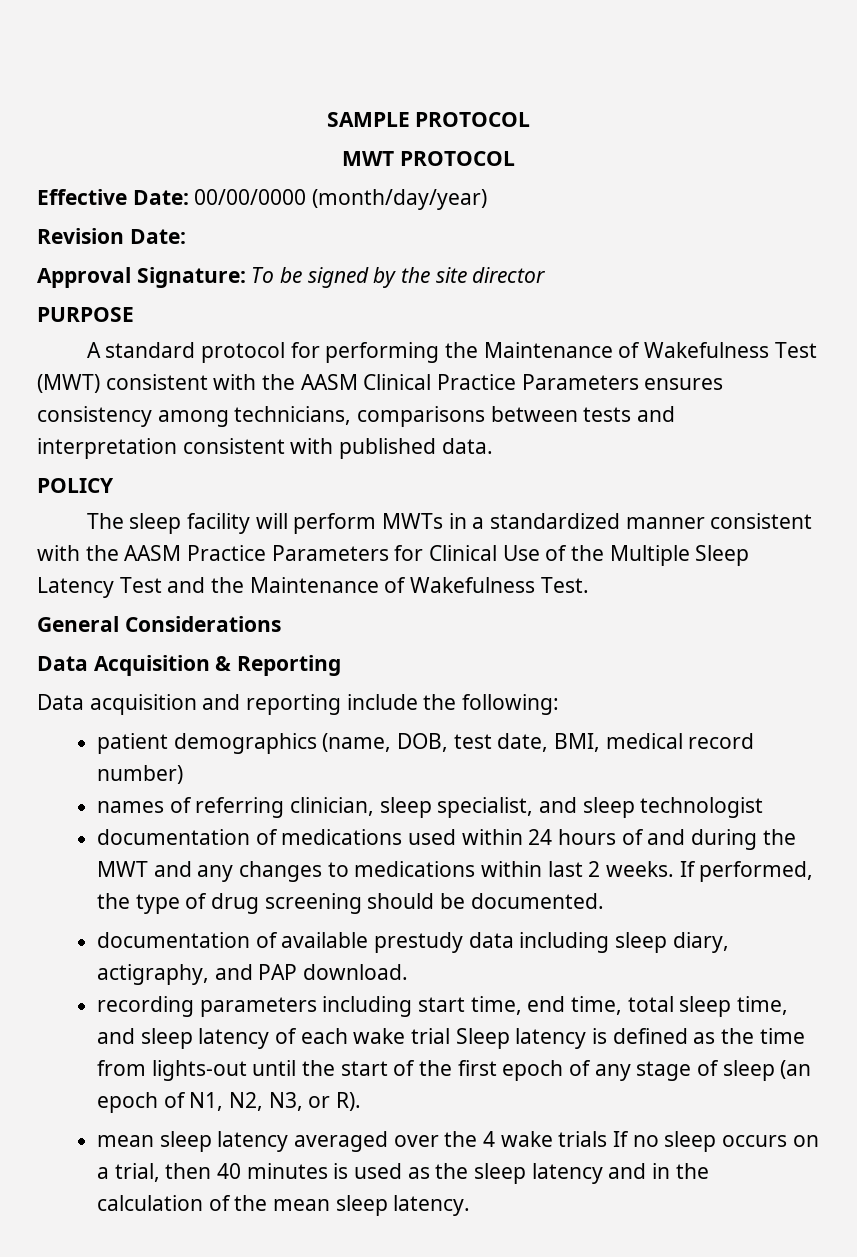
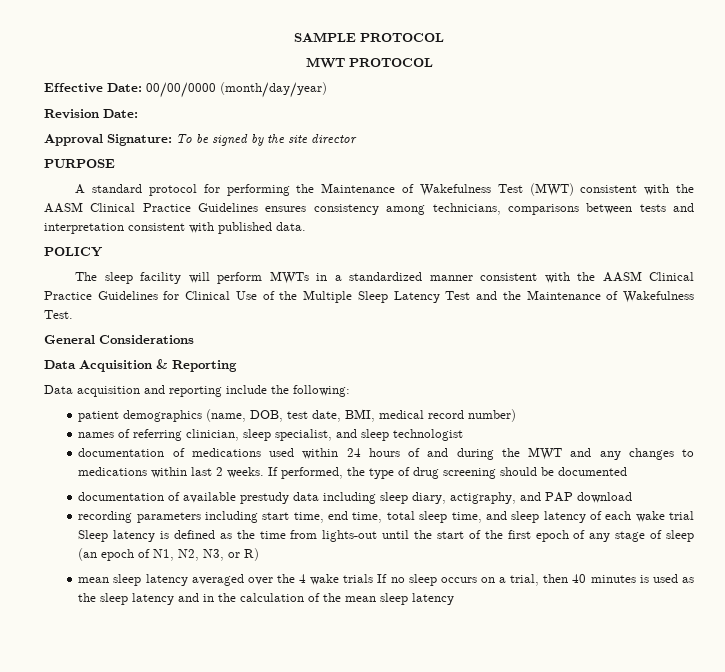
- A standard protocol for performing the Maintenance of Wakefulness Test (MWT) consistent with the AASM Clinical Practice Parameters ensures consistency among technicians, comparisons between tests and interpretation consistent with published data.
+ A standard protocol for performing the Maintenance of Wakefulness Test (MWT) consistent with the AASM Clinical Practice Guidelines ensures consistency among technicians, comparisons between tests and interpretation consistent with published data.
- The sleep facility will perform MWTs in a standardized manner consistent with the AASM Practice Parameters for Clinical Use of the Multiple Sleep Latency Test and the Maintenance of Wakefulness Test.
+ The sleep facility will perform MWTs in a standardized manner consistent with the AASM Clinical Practice Guidelines for Clinical Use of the Multiple Sleep Latency Test and the Maintenance of Wakefulness Test.
- If performed, the type of drug screening should be documented.
+ If performed, the type of drug screening should be documented
- documentation of available prestudy data including sleep diary, actigraphy, and PAP download.
+ documentation of available prestudy data including sleep diary, actigraphy, and PAP download
- recording parameters including start time, end time, total sleep time, and sleep latency of each wake trial Sleep latency is defined as the time from lights-out until the start of the first epoch of any stage of sleep (an epoch of N1, N2, N3, or R).
+ recording parameters including start time, end time, total sleep time, and sleep latency of each wake trial Sleep latency is defined as the time from lights-out until the start of the first epoch of any stage of sleep (an epoch of N1, N2, N3, or R)
- mean sleep latency averaged over the 4 wake trials If no sleep occurs on a trial, then 40 minutes is used as the sleep latency and in the calculation of the mean sleep latency.
+ mean sleep latency averaged over the 4 wake trials If no sleep occurs on a trial, then 40 minutes is used as the sleep latency and in the calculation of the mean sleep latency

